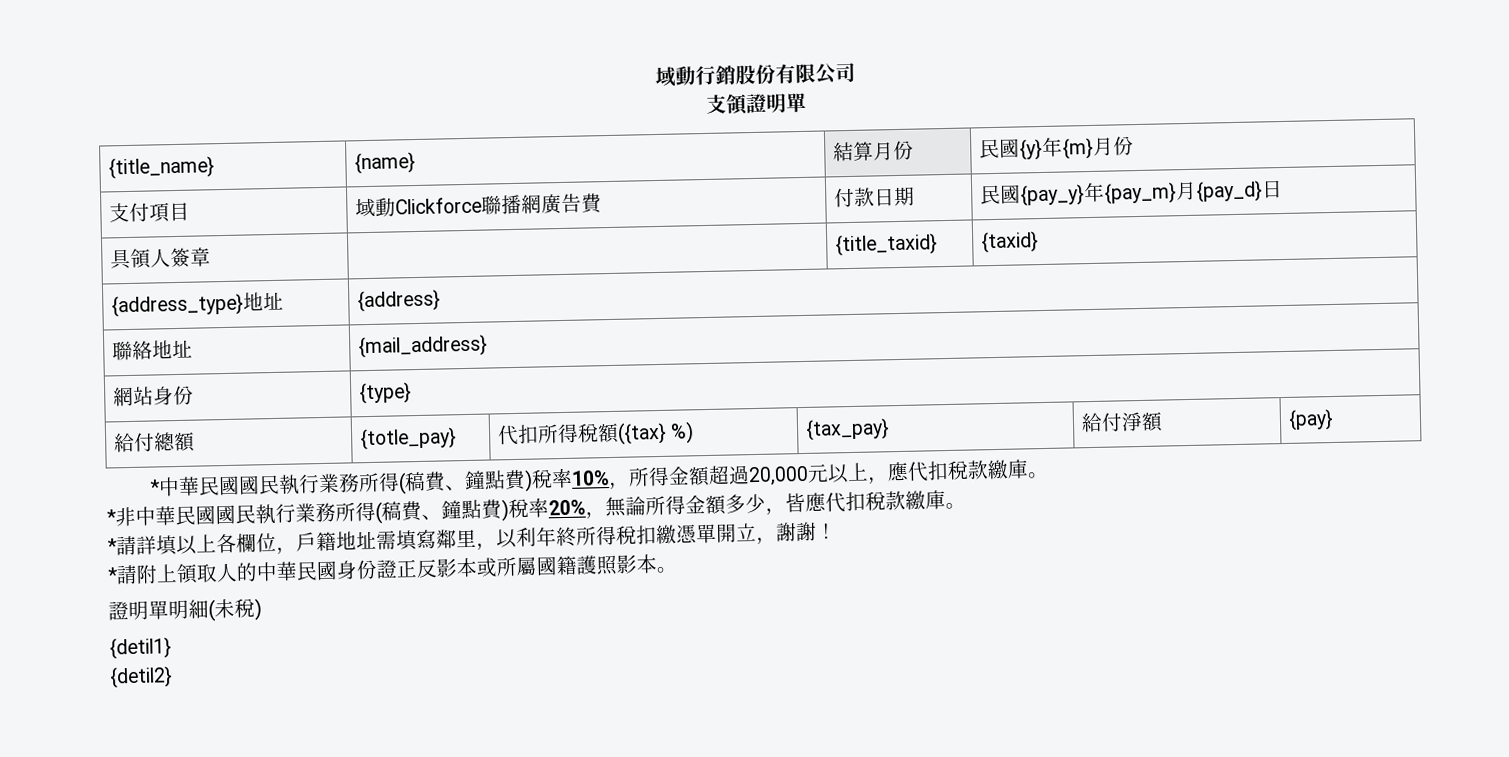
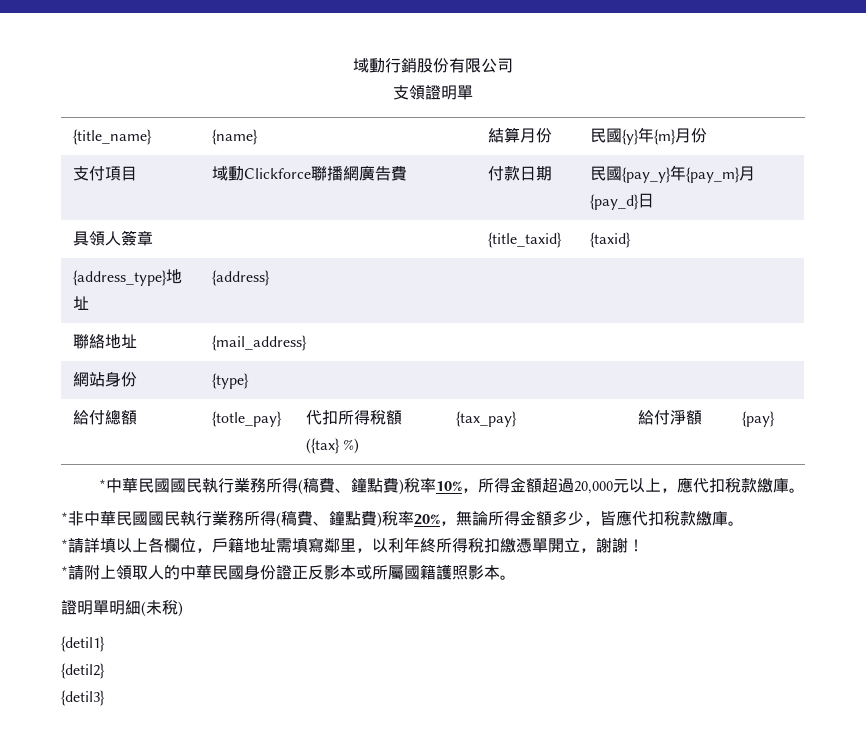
+ {detil3}

